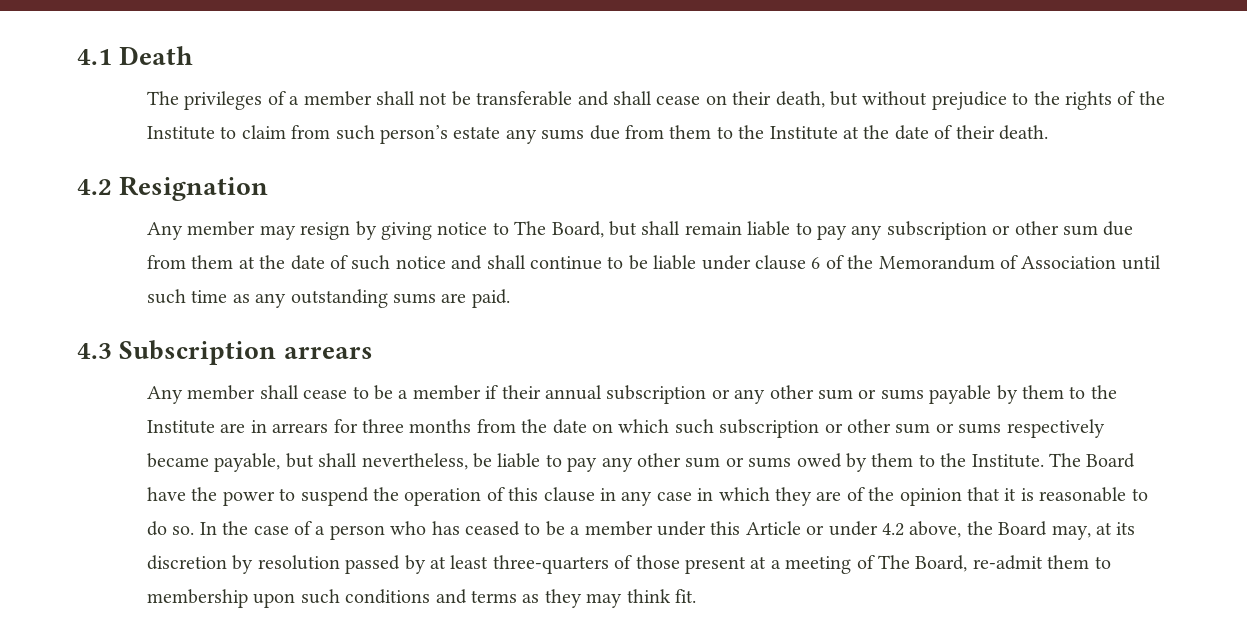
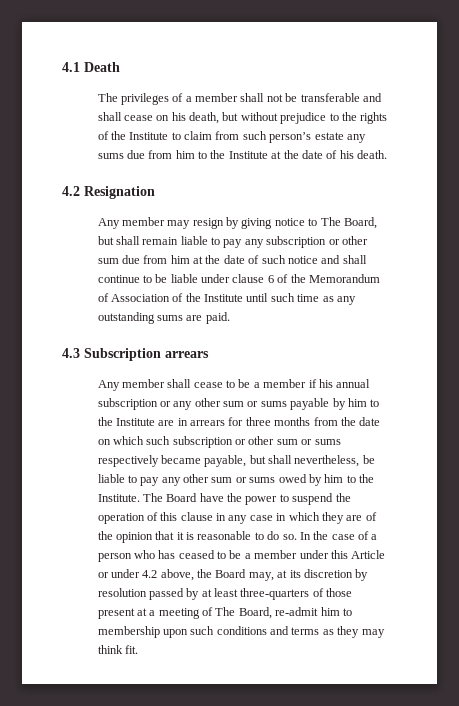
- The privileges of a member shall not be transferable and shall cease on their death, but without prejudice to the rights of the Institute to claim from such person’s estate any sums due from them to the Institute at the date of their death.
+ The privileges of a member shall not be transferable and shall cease on his death, but without prejudice to the rights of the Institute to claim from such person’s estate any sums due from him to the Institute at the date of his death.
- Any member may resign by giving notice to The Board, but shall remain liable to pay any subscription or other sum due from them at the date of such notice and shall continue to be liable under clause 6 of the Memorandum of Association until such time as any outstanding sums are paid.
+ Any member may resign by giving notice to The Board, but shall remain liable to pay any subscription or other sum due from him at the date of such notice and shall continue to be liable under clause 6 of the Memorandum of Association of the Institute until such time as any outstanding sums are paid.
- Any member shall cease to be a member if their annual subscription or any other sum or sums payable by them to the Institute are in arrears for three months from the date on which such subscription or other sum or sums respectively became payable, but shall nevertheless, be liable to pay any other sum or sums owed by them to the Institute.
+ Any member shall cease to be a member if his annual subscription or any other sum or sums payable by him to the Institute are in arrears for three months from the date on which such subscription or other sum or sums respectively became payable, but shall nevertheless, be liable to pay any other sum or sums owed by him to the Institute.
- In the case of a person who has ceased to be a member under this Article or under 4.2 above, the Board may, at its discretion by resolution passed by at least three-quarters of those present at a meeting of The Board, re-admit them to membership upon such conditions and terms as they may think fit.
+ In the case of a person who has ceased to be a member under this Article or under 4.2 above, the Board may, at its discretion by resolution passed by at least three-quarters of those present at a meeting of The Board, re-admit him to membership upon such conditions and terms as they may think fit.

